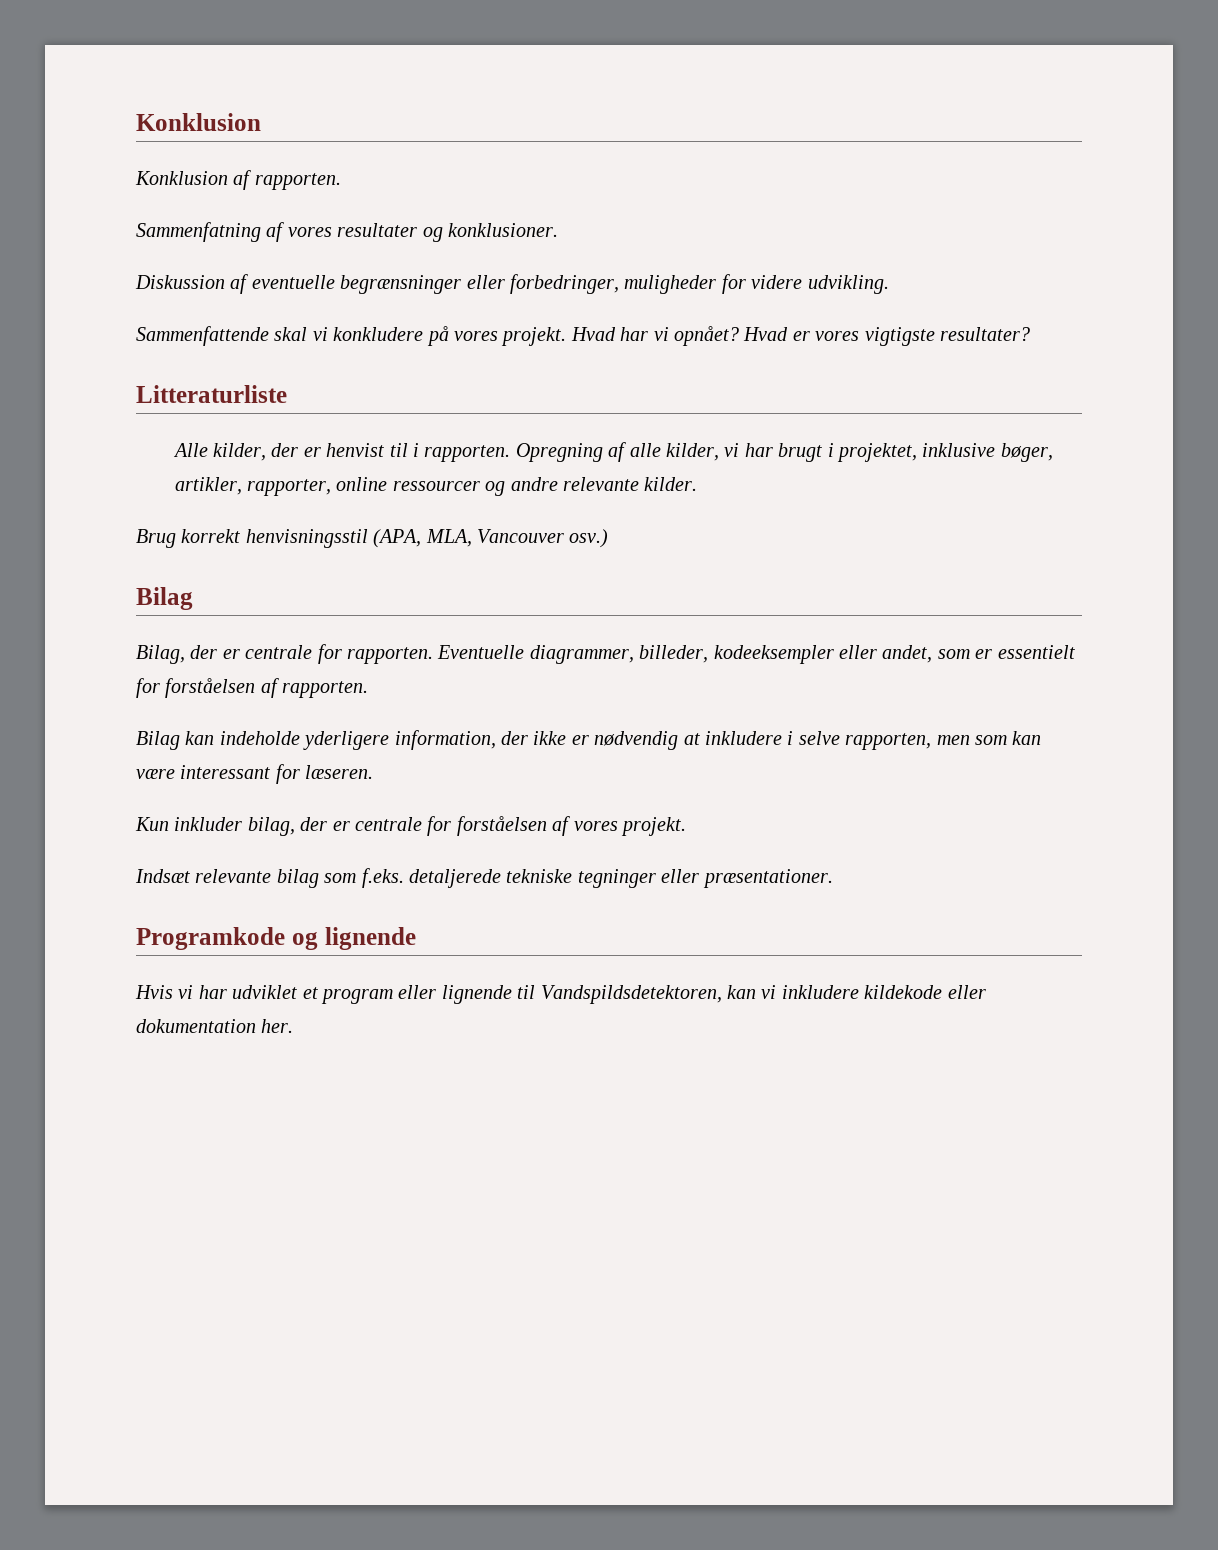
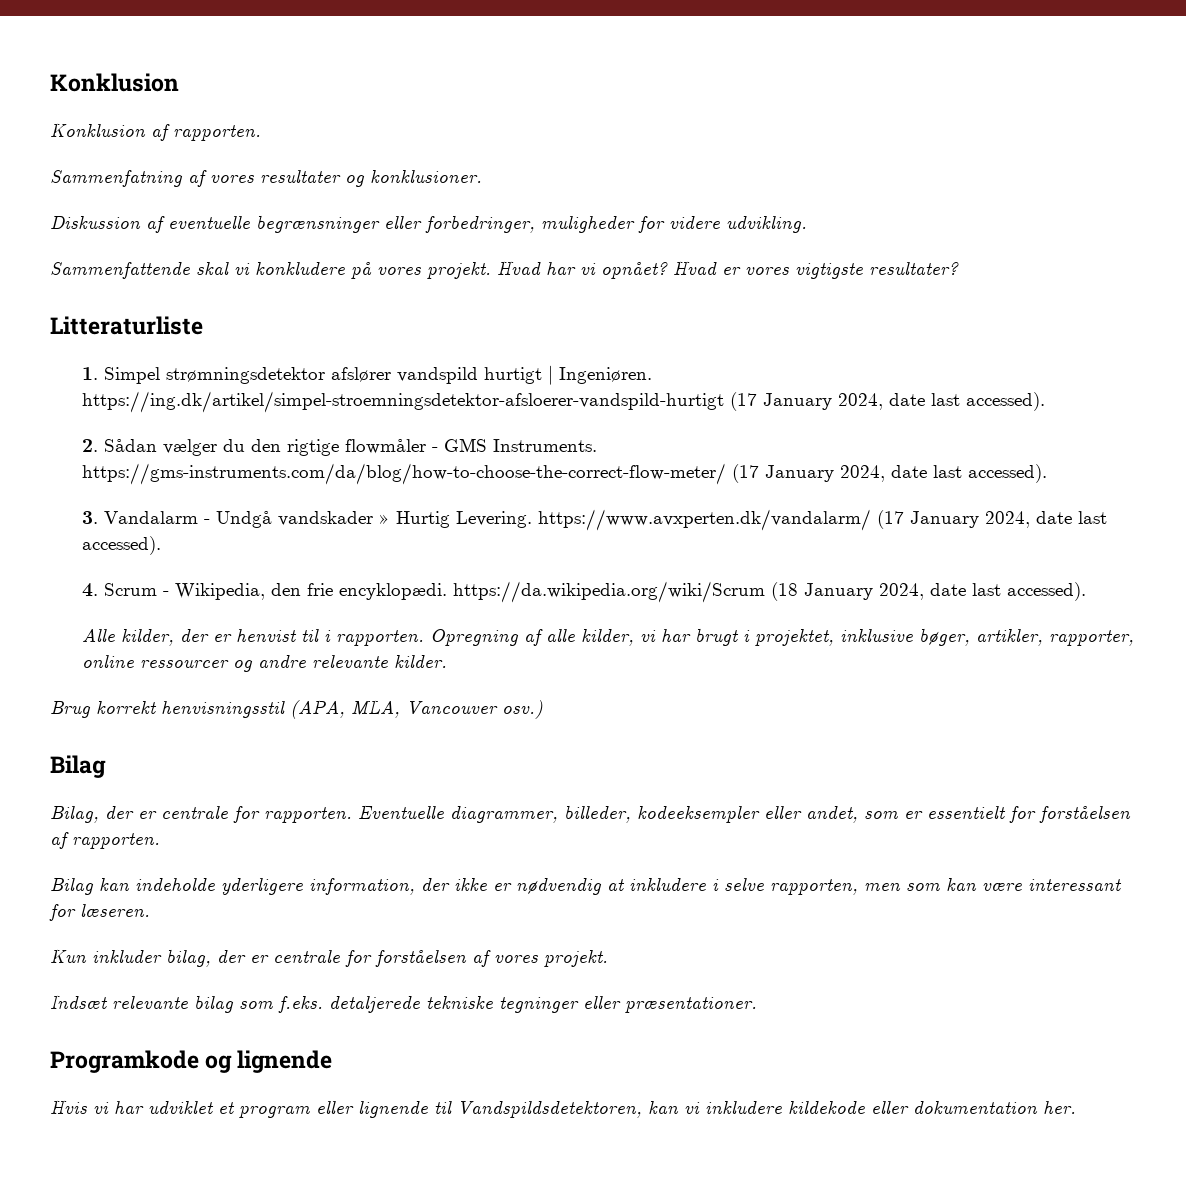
+ 1. Simpel strømningsdetektor afslører vandspild hurtigt | Ingeniøren. https://ing.dk/artikel/simpel-stroemningsdetektor-afsloerer-vandspild-hurtigt (17 January 2024, date last accessed).
+ 2. Sådan vælger du den rigtige flowmåler - GMS Instruments. https://gms-instruments.com/da/blog/how-to-choose-the-correct-flow-meter/ (17 January 2024, date last accessed).
+ 3. Vandalarm - Undgå vandskader » Hurtig Levering. https://www.avxperten.dk/vandalarm/ (17 January 2024, date last accessed).
+ 4. Scrum - Wikipedia, den frie encyklopædi. https://da.wikipedia.org/wiki/Scrum (18 January 2024, date last accessed).

